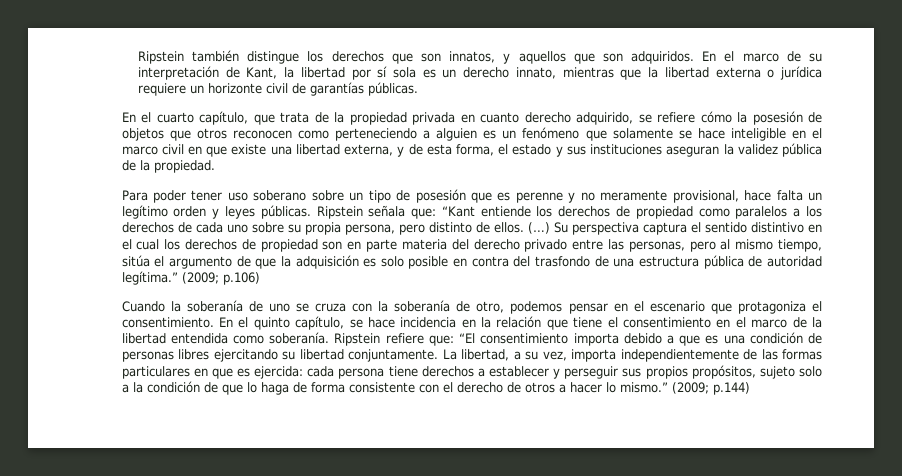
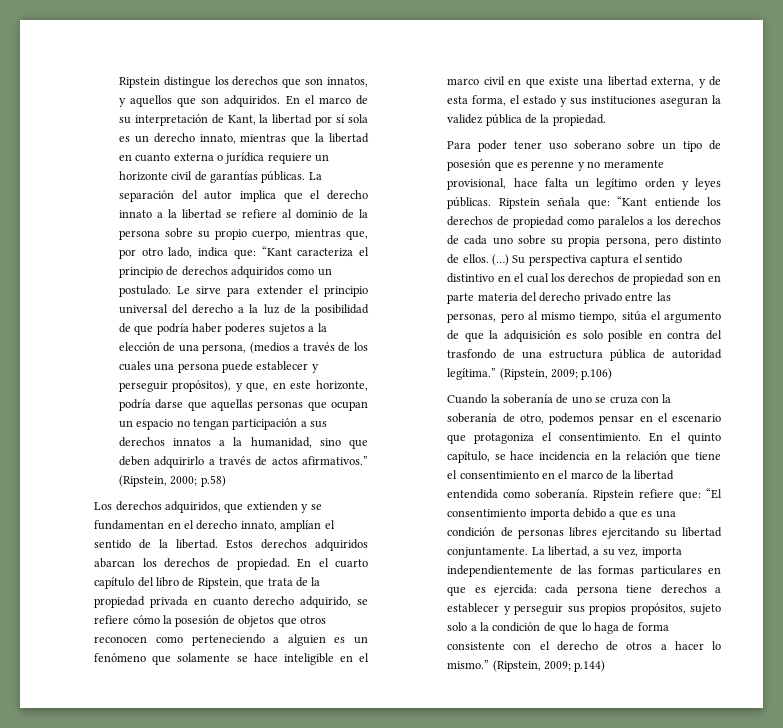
- Ripstein también distingue los derechos que son innatos, y aquellos que son adquiridos.
+ Ripstein distingue los derechos que son innatos, y aquellos que son adquiridos.
- En el marco de su interpretación de Kant, la libertad por sí sola es un derecho innato, mientras que la libertad externa o jurídica requiere un horizonte civil de garantías públicas.
- En el cuarto capítulo, que trata de la propiedad privada en cuanto derecho adquirido, se refiere cómo la posesión de objetos que otros reconocen como perteneciendo a alguien es un fenómeno que solamente se hace inteligible en el marco civil en que existe una libertad externa, y de esta forma, el estado y sus instituciones aseguran la validez pública de la propiedad.
+ En el marco de su interpretación de Kant, la libertad por sí sola es un derecho innato, mientras que la libertad en cuanto externa o jurídica requiere un horizonte civil de garantías públicas. La separación del autor implica que el derecho innato a la libertad se refiere al dominio de la persona sobre su propio cuerpo, mientras que, por otro lado, indica que: “Kant caracteriza el principio de derechos adquiridos como un postulado. Le sirve para extender el principio universal del derecho a la luz de la posibilidad de que podría haber poderes sujetos a la elección de una persona, (medios a través de los cuales una persona puede establecer y perseguir propósitos), y que, en este horizonte, podría darse que aquellas personas que ocupan un espacio no tengan participación a sus derechos innatos a la humanidad, sino que deben adquirirlo a través de actos afirmativos.” (Ripstein, 2000; p.58)
+ Los derechos adquiridos, que extienden y se fundamentan en el derecho innato, amplían el sentido de la libertad. Estos derechos adquiridos abarcan los derechos de propiedad. En el cuarto capítulo del libro de Ripstein, que trata de la propiedad privada en cuanto derecho adquirido, se refiere cómo la posesión de objetos que otros reconocen como perteneciendo a alguien es un fenómeno que solamente se hace inteligible en el marco civil en que existe una libertad externa, y de esta forma, el estado y sus instituciones aseguran la validez pública de la propiedad.
- (2009; p.106)
+ (Ripstein, 2009; p.106)
- (2009; p.144)
+ (Ripstein, 2009; p.144)

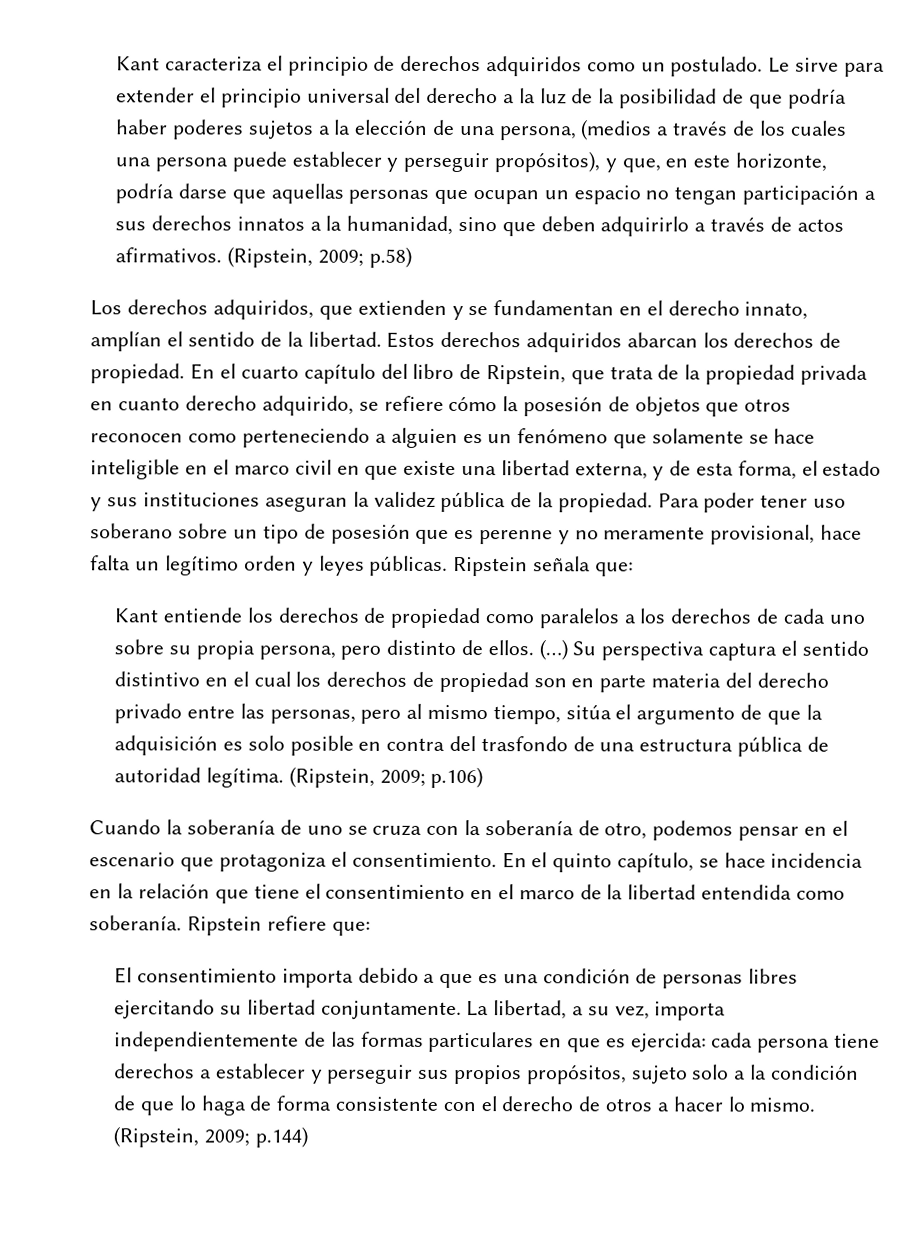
- Ripstein distingue los derechos que son innatos, y aquellos que son adquiridos. En el marco de su interpretación de Kant, la libertad por sí sola es un derecho innato, mientras que la libertad en cuanto externa o jurídica requiere un horizonte civil de garantías públicas. La separación del autor implica que el derecho innato a la libertad se refiere al dominio de la persona sobre su propio cuerpo, mientras que, por otro lado, indica que: “Kant caracteriza el principio de derechos adquiridos como un postulado.
+ Kant caracteriza el principio de derechos adquiridos como un postulado.
- Le sirve para extender el principio universal del derecho a la luz de la posibilidad de que podría haber poderes sujetos a la elección de una persona, (medios a través de los cuales una persona puede establecer y perseguir propósitos), y que, en este horizonte, podría darse que aquellas personas que ocupan un espacio no tengan participación a sus derechos innatos a la humanidad, sino que deben adquirirlo a través de actos afirmativos.” (Ripstein, 2000;
+ Le sirve para extender el principio universal del derecho a la luz de la posibilidad de que podría haber poderes sujetos a la elección de una persona, (medios a través de los cuales una persona puede establecer y perseguir propósitos), y que, en este horizonte, podría darse que aquellas personas que ocupan un espacio no tengan participación a sus derechos innatos a la humanidad, sino que deben adquirirlo a través de actos afirmativos. (Ripstein, 2009;
- En el cuarto capítulo del libro de Ripstein, que trata de la propiedad privada en cuanto derecho adquirido, se refiere cómo la posesión de objetos que otros reconocen como perteneciendo a alguien es un fenómeno que solamente se hace inteligible en el marco civil en que existe una libertad externa, y de esta forma, el estado y sus instituciones aseguran la validez pública de la propiedad.
- Para poder tener uso soberano sobre un tipo de posesión que es perenne y no meramente provisional, hace falta un legítimo orden y leyes públicas.
+ En el cuarto capítulo del libro de Ripstein, que trata de la propiedad privada en cuanto derecho adquirido, se refiere cómo la posesión de objetos que otros reconocen como perteneciendo a alguien es un fenómeno que solamente se hace inteligible en el marco civil en que existe una libertad externa, y de esta forma, el estado y sus instituciones aseguran la validez pública de la propiedad. Para poder tener uso soberano sobre un tipo de posesión que es perenne y no meramente provisional, hace falta un legítimo orden y leyes públicas.
- Ripstein señala que: “Kant entiende los derechos de propiedad como paralelos a los derechos de cada uno sobre su propia persona, pero distinto de ellos.
+ Ripstein señala que:
+ Kant entiende los derechos de propiedad como paralelos a los derechos de cada uno sobre su propia persona, pero distinto de ellos.
- Su perspectiva captura el sentido distintivo en el cual los derechos de propiedad son en parte materia del derecho privado entre las personas, pero al mismo tiempo, sitúa el argumento de que la adquisición es solo posible en contra del trasfondo de una estructura pública de autoridad legítima.”
+ Su perspectiva captura el sentido distintivo en el cual los derechos de propiedad son en parte materia del derecho privado entre las personas, pero al mismo tiempo, sitúa el argumento de que la adquisición es solo posible en contra del trasfondo de una estructura pública de autoridad legítima.
- Ripstein refiere que: “El consentimiento importa debido a que es una condición de personas libres ejercitando su libertad conjuntamente.
+ Ripstein refiere que:
+ El consentimiento importa debido a que es una condición de personas libres ejercitando su libertad conjuntamente.
- La libertad, a su vez, importa independientemente de las formas particulares en que es ejercida: cada persona tiene derechos a establecer y perseguir sus propios propósitos, sujeto solo a la condición de que lo haga de forma consistente con el derecho de otros a hacer lo mismo.”
+ La libertad, a su vez, importa independientemente de las formas particulares en que es ejercida: cada persona tiene derechos a establecer y perseguir sus propios propósitos, sujeto solo a la condición de que lo haga de forma consistente con el derecho de otros a hacer lo mismo.

